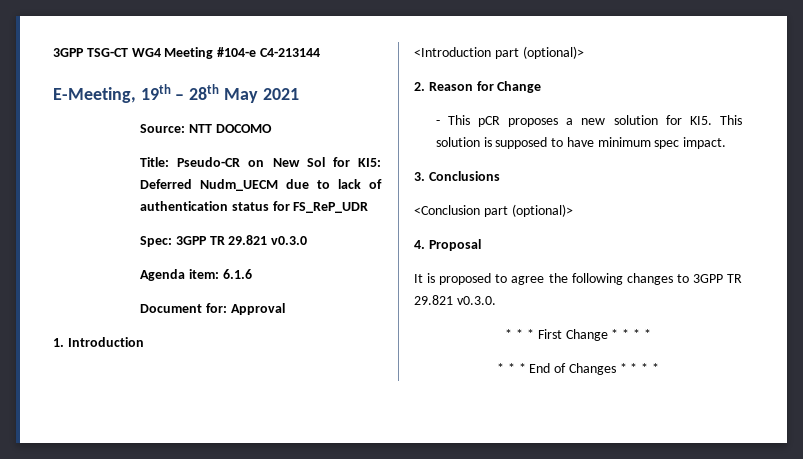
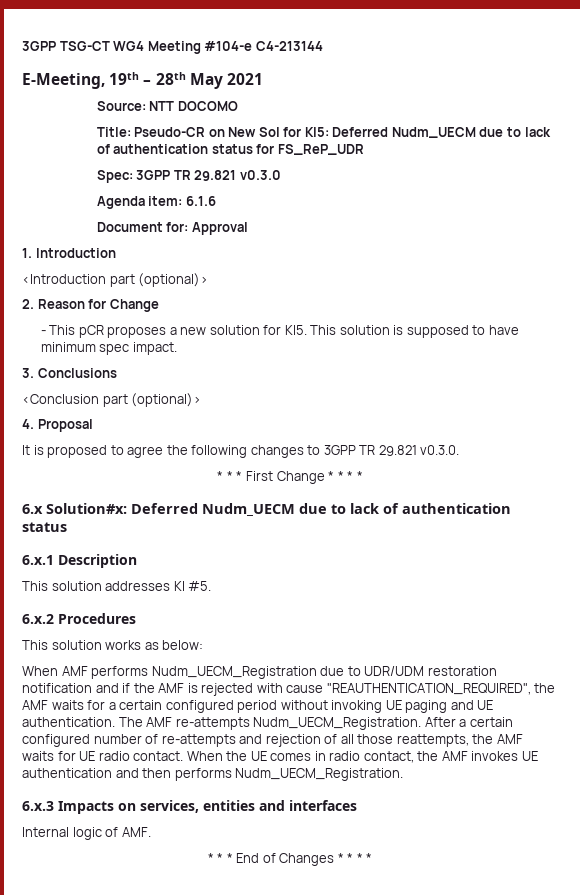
+ 6.x Solution#x: Deferred Nudm_UECM due to lack of authentication status
+ 6.x.1 Description
+ This solution addresses KI #5.
+ 6.x.2 Procedures
+ This solution works as below:
+ When AMF performs Nudm_UECM_Registration due to UDR/UDM restoration notification and if the AMF is rejected with cause "REAUTHENTICATION_REQUIRED", the AMF waits for a certain configured period without invoking UE paging and UE authentication. The AMF re-attempts Nudm_UECM_Registration. After a certain configured number of re-attempts and rejection of all those reattempts, the AMF waits for UE radio contact. When the UE comes in radio contact, the AMF invokes UE authentication and then performs Nudm_UECM_Registration.
+ 6.x.3 Impacts on services, entities and interfaces
+ Internal logic of AMF.

